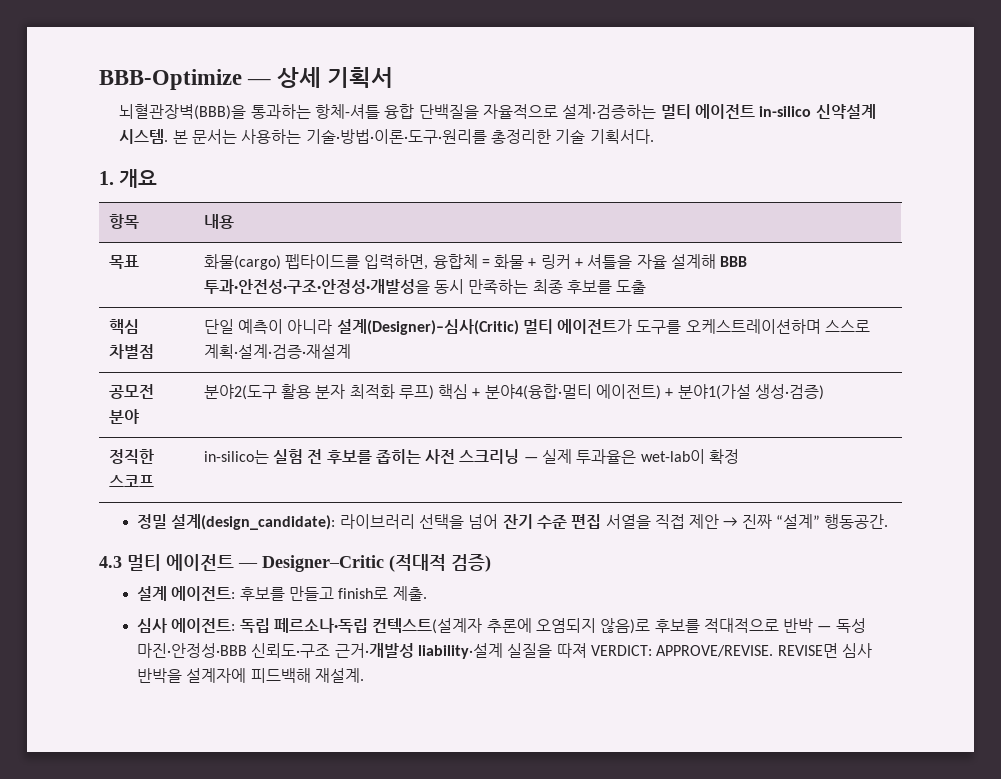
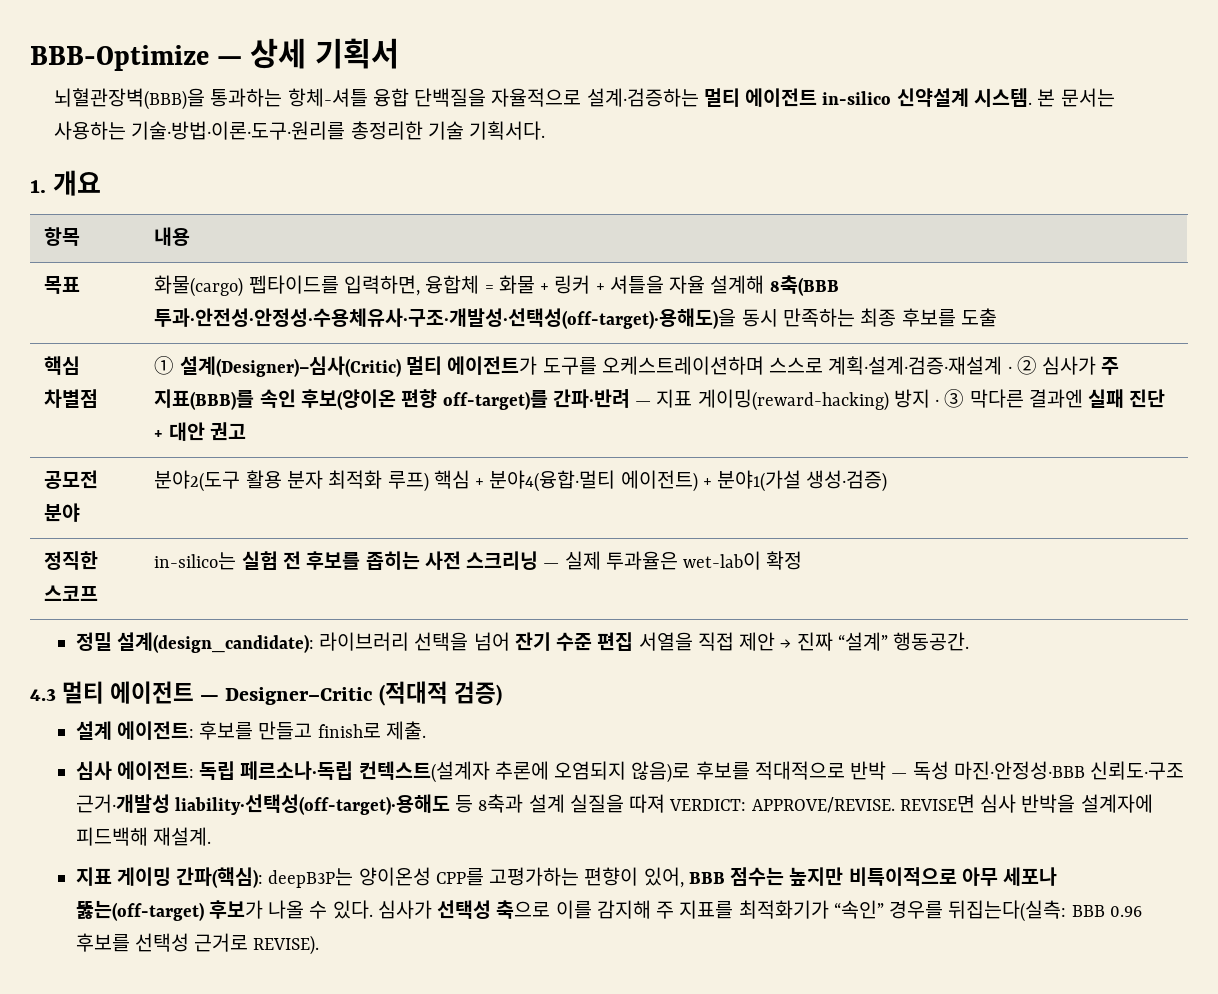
- 목표 | 화물(cargo) 펩타이드를 입력하면, 융합체 = 화물 + 링커 + 셔틀을 자율 설계해 BBB 투과·안전성·구조·안정성·개발성을 동시 만족하는 최종 후보를 도출
+ 목표 | 화물(cargo) 펩타이드를 입력하면, 융합체 = 화물 + 링커 + 셔틀을 자율 설계해 8축(BBB 투과·안전성·안정성·수용체유사·구조·개발성·선택성(off-target)·용해도)을 동시 만족하는 최종 후보를 도출
- 핵심 차별점 | 단일 예측이 아니라 설계(Designer)–심사(Critic) 멀티 에이전트가 도구를 오케스트레이션하며 스스로 계획·설계·검증·재설계
+ 핵심 차별점 | ① 설계(Designer)–심사(Critic) 멀티 에이전트가 도구를 오케스트레이션하며 스스로 계획·설계·검증·재설계 · ② 심사가 주 지표(BBB)를 속인 후보(양이온 편향 off-target)를 간파·반려 — 지표 게이밍(reward-hacking) 방지 · ③ 막다른 결과엔 실패 진단 + 대안 권고
- 심사 에이전트: 독립 페르소나·독립 컨텍스트(설계자 추론에 오염되지 않음)로 후보를 적대적으로 반박 — 독성 마진·안정성·BBB 신뢰도·구조 근거·개발성 liability·설계 실질을 따져 VERDICT: APPROVE/REVISE.
+ 심사 에이전트: 독립 페르소나·독립 컨텍스트(설계자 추론에 오염되지 않음)로 후보를 적대적으로 반박 — 독성 마진·안정성·BBB 신뢰도·구조 근거·개발성 liability·선택성(off-target)·용해도 등 8축과 설계 실질을 따져 VERDICT: APPROVE/REVISE.
+ 지표 게이밍 간파(핵심): deepB3P는 양이온성 CPP를 고평가하는 편향이 있어, BBB 점수는 높지만 비특이적으로 아무 세포나 뚫는(off-target) 후보가 나올 수 있다. 심사가 선택성 축으로 이를 감지해 주 지표를 최적화기가 “속인” 경우를 뒤집는다(실측: BBB 0.96 후보를 선택성 근거로 REVISE).

